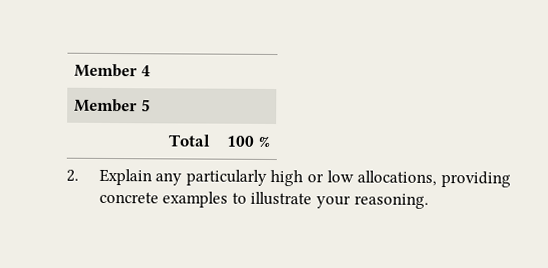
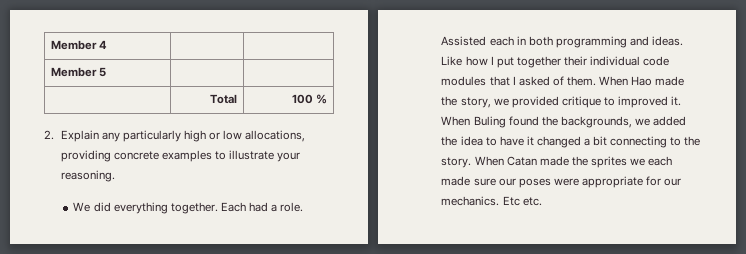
+ We did everything together. Each had a role. Assisted each in both programming and ideas. Like how I put together their individual code modules that I asked of them. When Hao made the story, we provided critique to improved it. When Buling found the backgrounds, we added the idea to have it changed a bit connecting to the story. When Catan made the sprites we each made sure our poses were appropriate for our mechanics. Etc etc.

